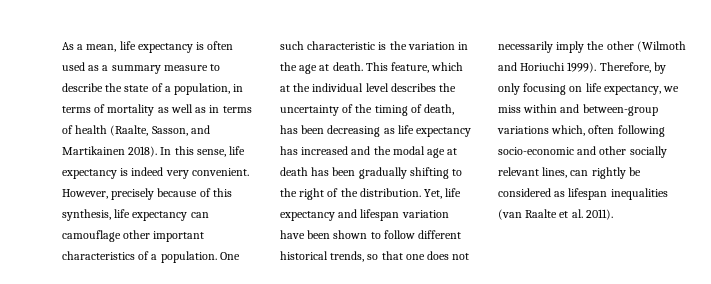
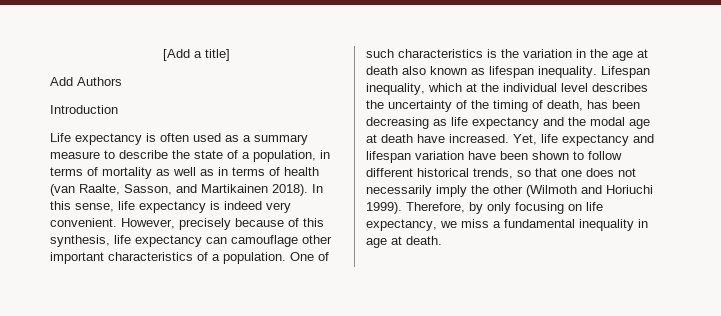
- As a mean, life expectancy is often used as a summary measure to describe the state of a population, in terms of mortality as well as in terms of health (Raalte, Sasson, and Martikainen 2018).
+ [Add a title]
+ Add Authors
+ Introduction
+ Life expectancy is often used as a summary measure to describe the state of a population, in terms of mortality as well as in terms of health (van Raalte, Sasson, and Martikainen 2018).
- One such characteristic is the variation in the age at death. This feature, which at the individual level describes the uncertainty of the timing of death, has been decreasing as life expectancy has increased and the modal age at death has been gradually shifting to the right of the distribution.
+ One of such characteristics is the variation in the age at death also known as lifespan inequality. Lifespan inequality, which at the individual level describes the uncertainty of the timing of death, has been decreasing as life expectancy and the modal age at death have increased.
- Therefore, by only focusing on life expectancy, we miss within and between-group variations which, often following socio-economic and other socially relevant lines, can rightly be considered as lifespan inequalities (van Raalte et al. 2011).
+ Therefore, by only focusing on life expectancy, we miss a fundamental inequality in age at death.

